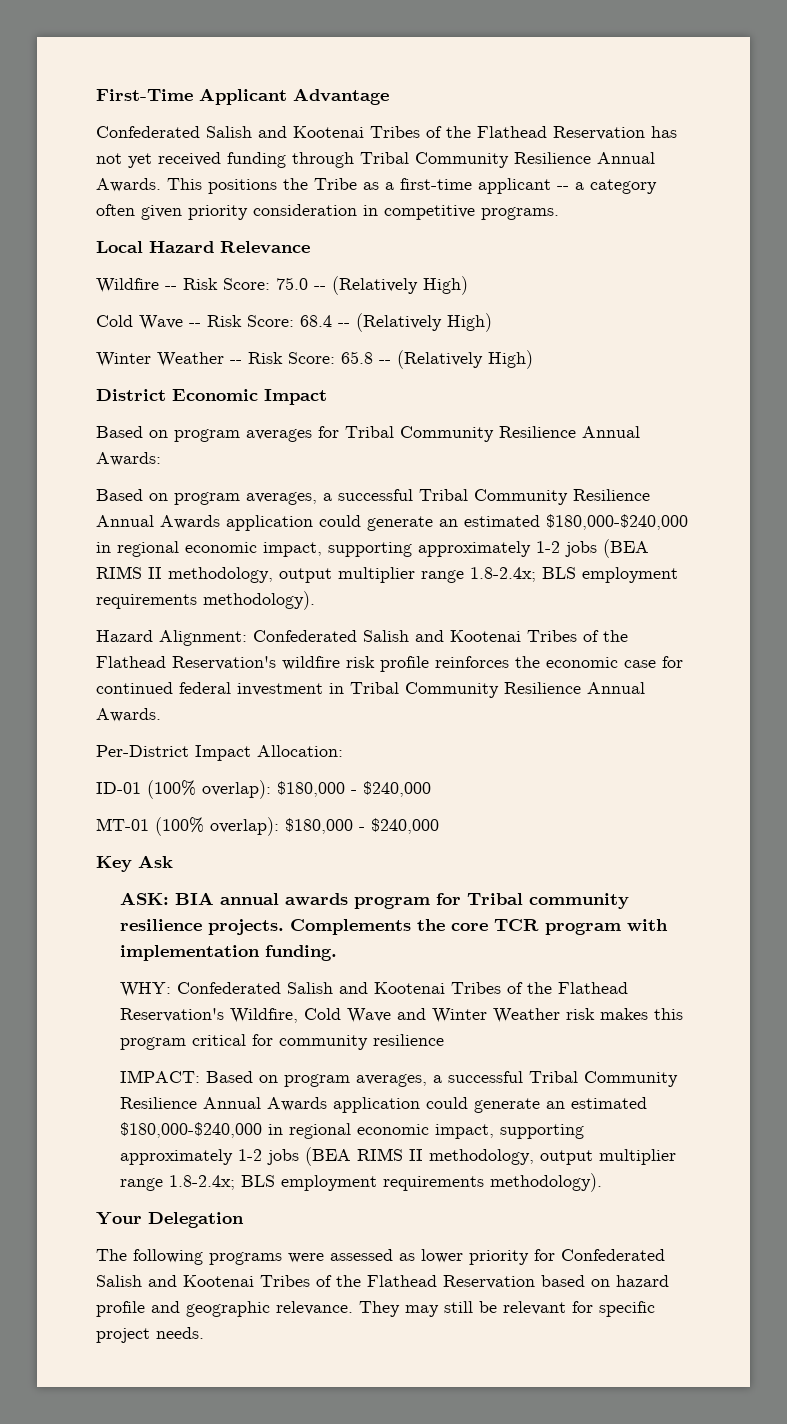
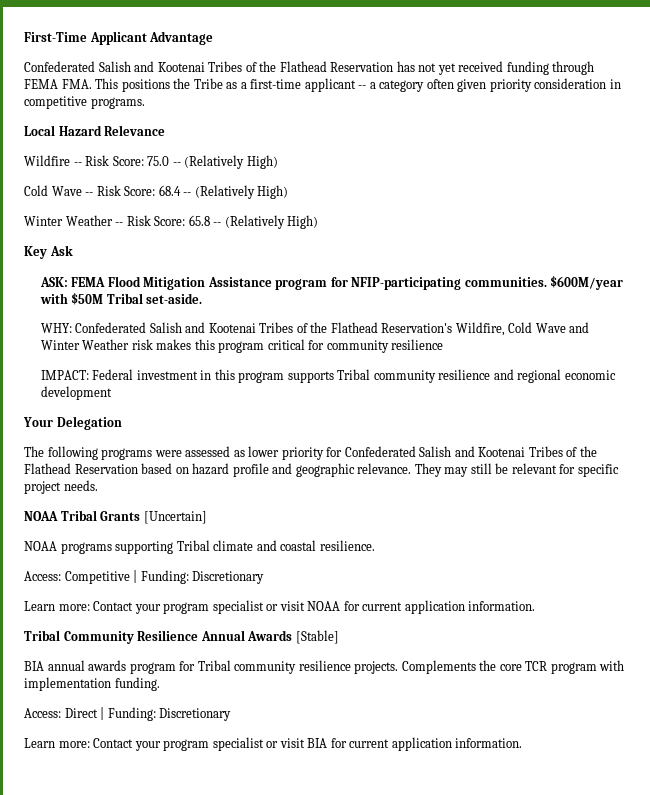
- Confederated Salish and Kootenai Tribes of the Flathead Reservation has not yet received funding through Tribal Community Resilience Annual Awards. This positions the Tribe as a first-time applicant -- a category often given priority consideration in competitive programs.
+ Confederated Salish and Kootenai Tribes of the Flathead Reservation has not yet received funding through FEMA FMA. This positions the Tribe as a first-time applicant -- a category often given priority consideration in competitive programs.
- District Economic Impact
- Based on program averages for Tribal Community Resilience Annual Awards:
- Based on program averages, a successful Tribal Community Resilience Annual Awards application could generate an estimated $180,000-$240,000 in regional economic impact, supporting approximately 1-2 jobs (BEA RIMS II methodology, output multiplier range 1.8-2.4x; BLS employment requirements methodology).
- Hazard Alignment: Confederated Salish and Kootenai Tribes of the Flathead Reservation's wildfire risk profile reinforces the economic case for continued federal investment in Tribal Community Resilience Annual Awards.
- Per-District Impact Allocation:
- ID-01 (100% overlap): $180,000 - $240,000
- MT-01 (100% overlap): $180,000 - $240,000
  Key Ask
- ASK: BIA annual awards program for Tribal community resilience projects. Complements the core TCR program with implementation funding.
+ ASK: FEMA Flood Mitigation Assistance program for NFIP-participating communities. $600M/year with $50M Tribal set-aside.
- IMPACT: Based on program averages, a successful Tribal Community Resilience Annual Awards application could generate an estimated $180,000-$240,000 in regional economic impact, supporting approximately 1-2 jobs (BEA RIMS II methodology, output multiplier range 1.8-2.4x; BLS employment requirements methodology).
+ IMPACT: Federal investment in this program supports Tribal community resilience and regional economic development
+ NOAA Tribal Grants [Uncertain]
+ NOAA programs supporting Tribal climate and coastal resilience.
+ Access: Competitive | Funding: Discretionary
+ Learn more: Contact your program specialist or visit NOAA for current application information.
+ Tribal Community Resilience Annual Awards [Stable]
+ BIA annual awards program for Tribal community resilience projects. Complements the core TCR program with implementation funding.
+ Access: Direct | Funding: Discretionary
+ Learn more: Contact your program specialist or visit BIA for current application information.

